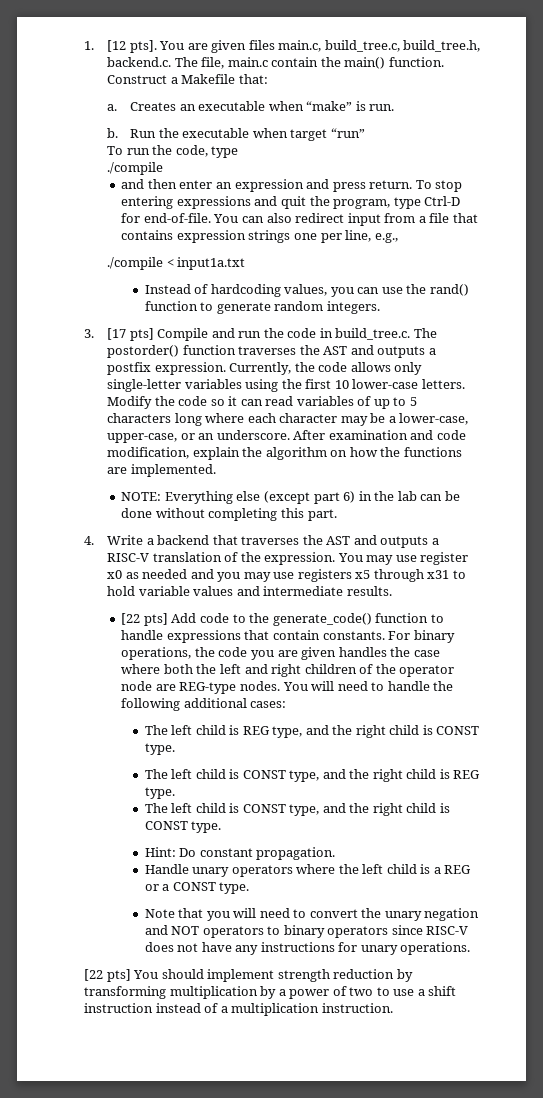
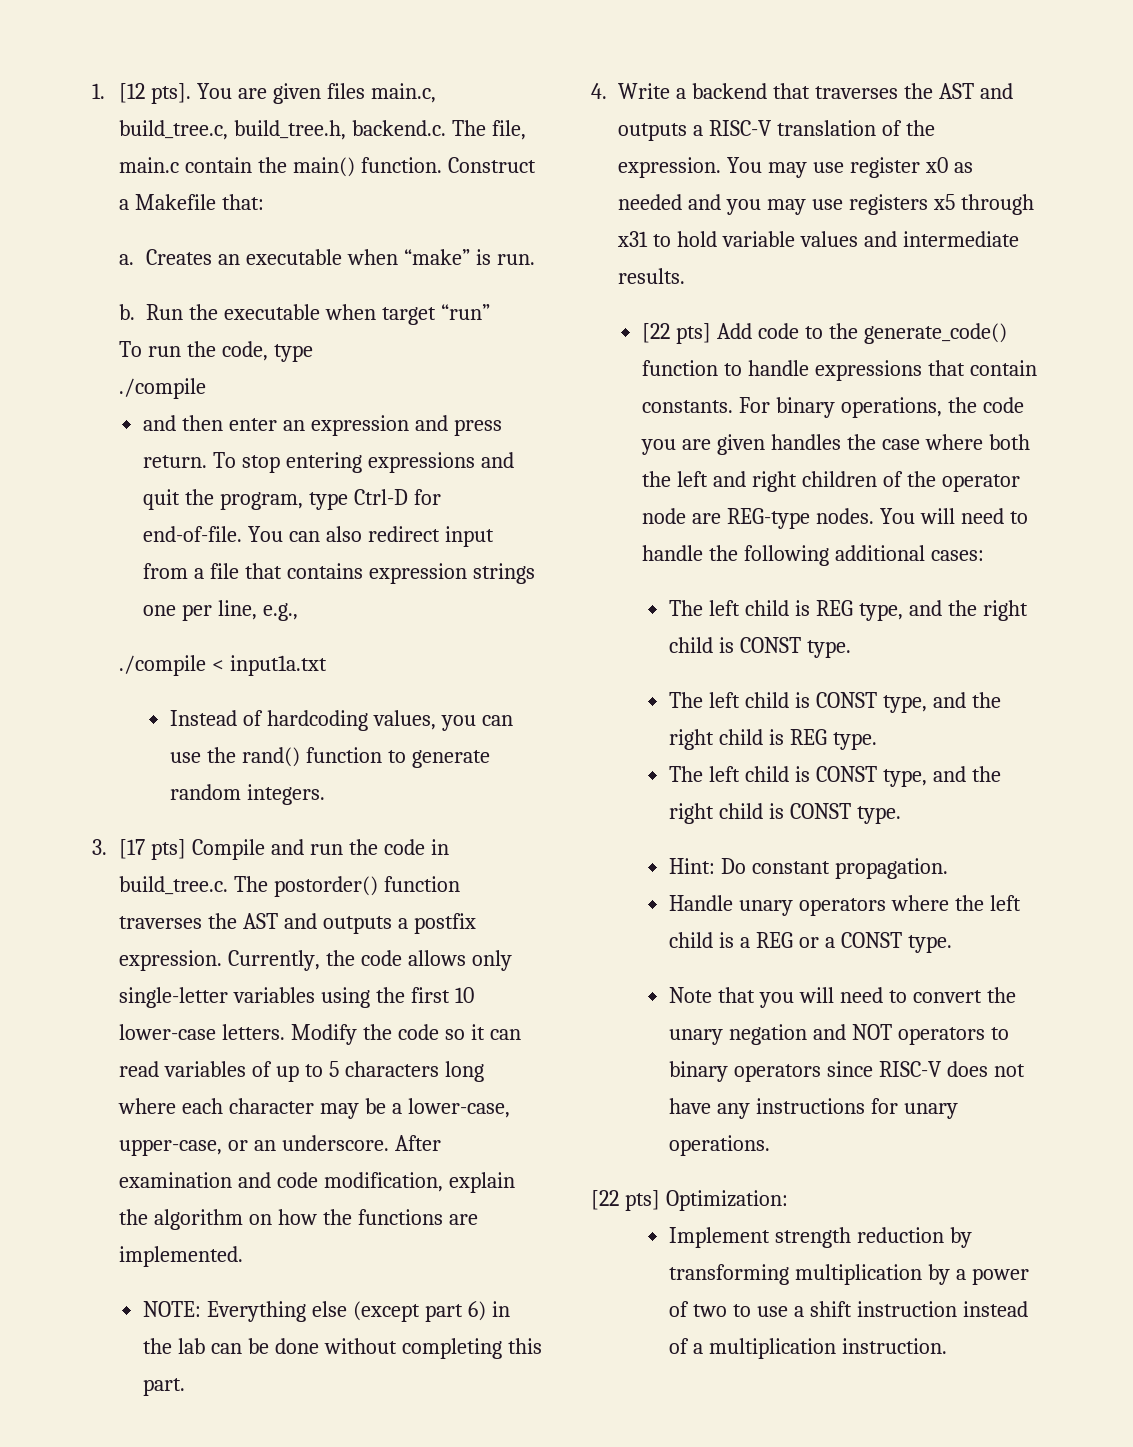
- [22 pts] You should implement strength reduction by transforming multiplication by a power of two to use a shift instruction instead of a multiplication instruction.
+ [22 pts] Optimization:
+ Implement strength reduction by transforming multiplication by a power of two to use a shift instruction instead of a multiplication instruction.

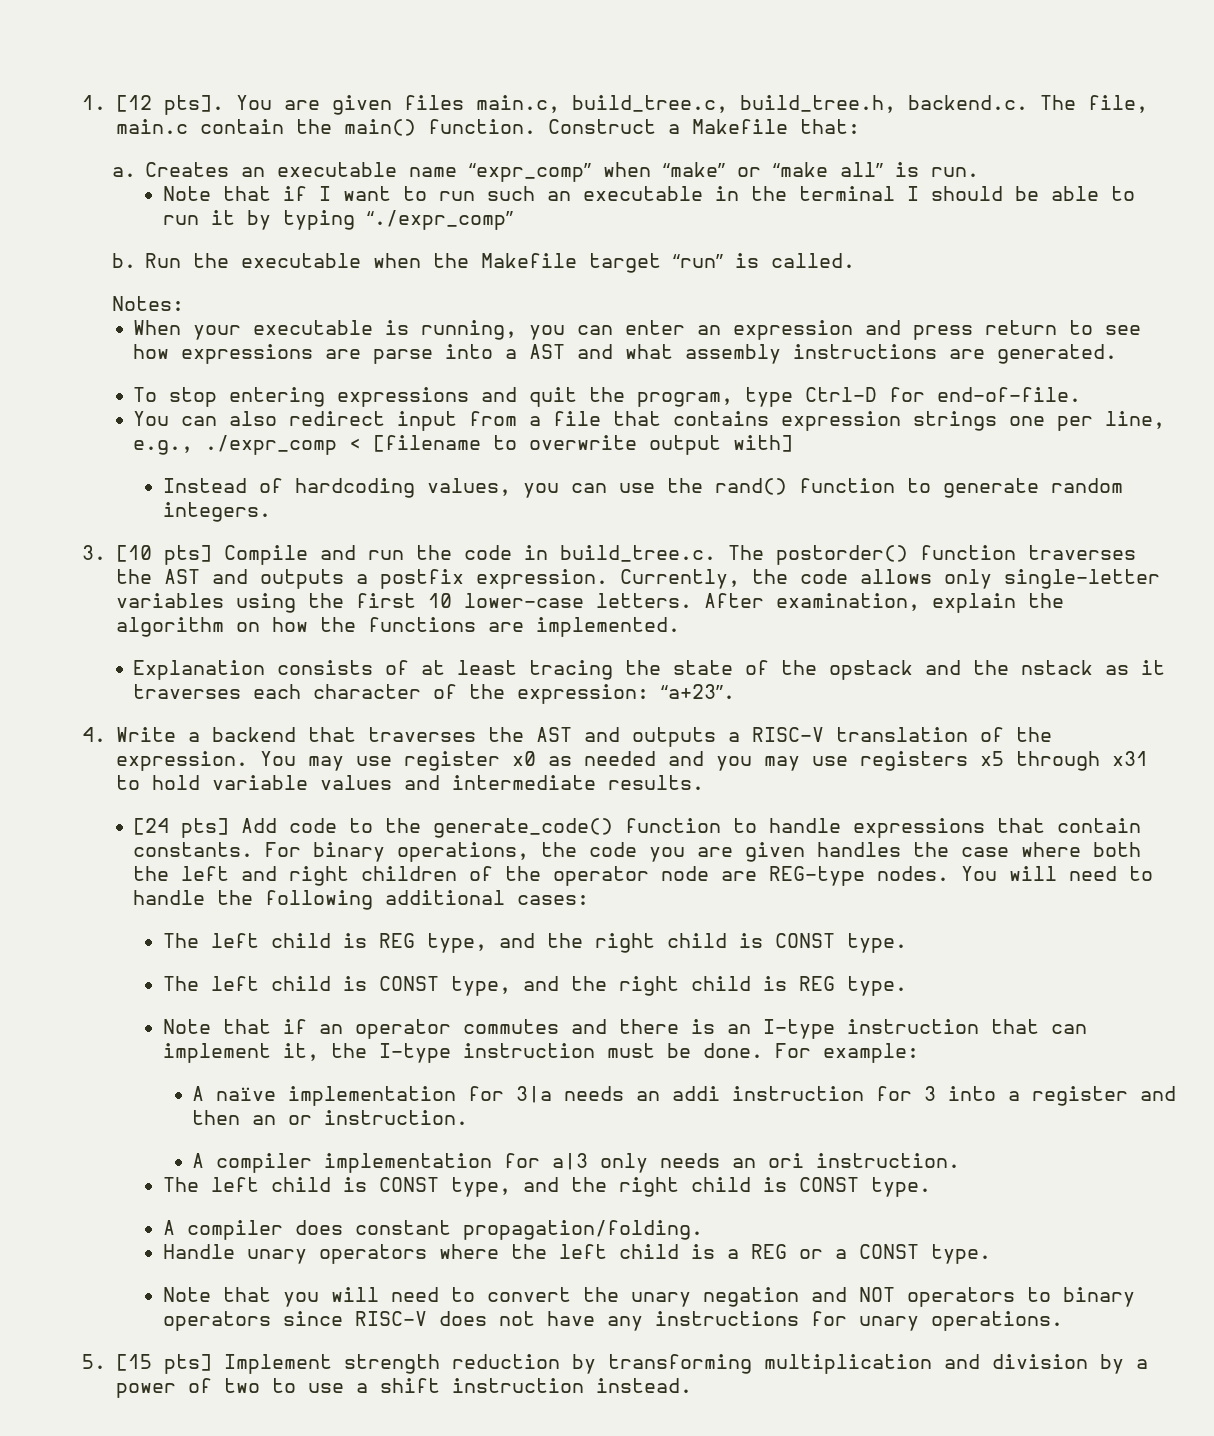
- Creates an executable when “make” is run.
+ Creates an executable name “expr_comp” when “make” or “make all” is run.
+ Note that if I want to run such an executable in the terminal I should be able to run it by typing “./expr_comp”
- Run the executable when target “run”
- To run the code, type
- ./compile
- and then enter an expression and press return. To stop entering expressions and quit the program, type Ctrl-D for end-of-file. You can also redirect input from a file that contains expression strings one per line, e.g.,
- ./compile < input1a.txt
+ Run the executable when the Makefile target “run” is called.
+ Notes:
+ When your executable is running, you can enter an expression and press return to see how expressions are parse into a AST and what assembly instructions are generated.
+ To stop entering expressions and quit the program, type Ctrl-D for end-of-file.
+ You can also redirect input from a file that contains expression strings one per line, e.g., ./expr_comp < [filename to overwrite output with]
- 3. [17 pts] Compile and run the code in build_tree.c. The postorder() function traverses the AST and outputs a postfix expression.
+ 3. [10 pts] Compile and run the code in build_tree.c. The postorder() function traverses the AST and outputs a postfix expression.
- Modify the code so it can read variables of up to 5 characters long where each character may be a lower-case, upper-case, or an underscore. After examination and code modification, explain the algorithm on how the functions are implemented.
+ After examination, explain the algorithm on how the functions are implemented.
- NOTE: Everything else (except part 6) in the lab can be done without completing this part.
+ Explanation consists of at least tracing the state of the opstack and the nstack as it traverses each character of the expression: “a+23”.
- [22 pts] Add code to the generate_code() function to handle expressions that contain constants.
+ [24 pts] Add code to the generate_code() function to handle expressions that contain constants.
+ Note that if an operator commutes and there is an I-type instruction that can implement it, the I-type instruction must be done. For example:
+ A naïve implementation for 3|a needs an addi instruction for 3 into a register and then an or instruction.
+ A compiler implementation for a|3 only needs an ori instruction.
- Hint: Do constant propagation.
+ A compiler does constant propagation/folding.
- [22 pts] Optimization:
- Implement strength reduction by transforming multiplication by a power of two to use a shift instruction instead of a multiplication instruction.
+ 5. [15 pts] Implement strength reduction by transforming multiplication and division by a power of two to use a shift instruction instead.

